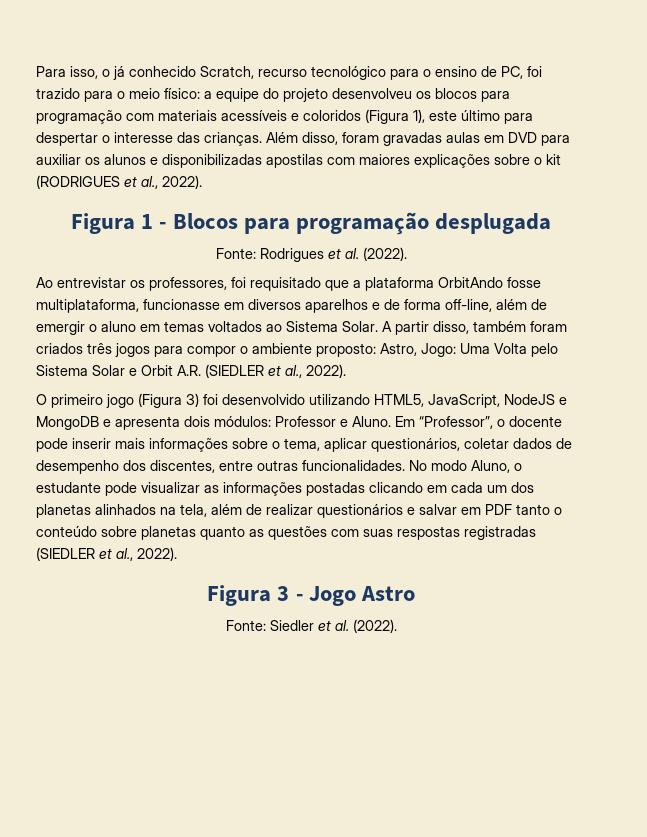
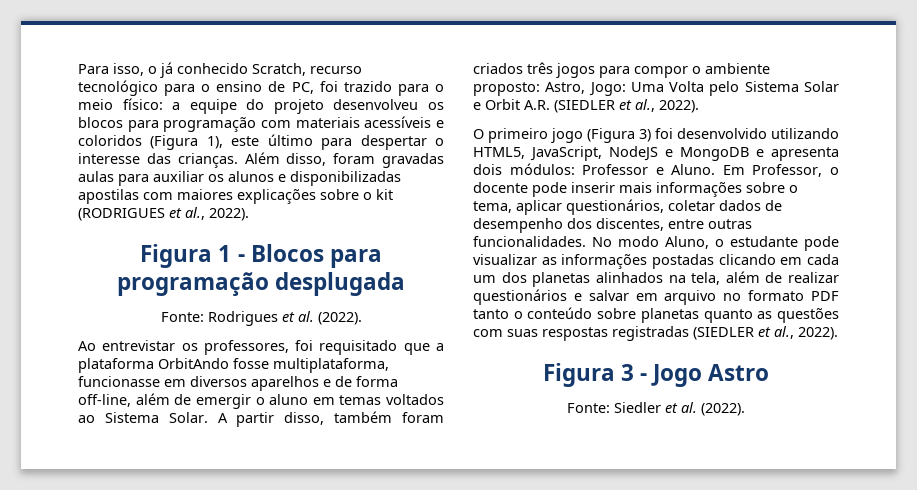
- Além disso, foram gravadas aulas em DVD para auxiliar os alunos e disponibilizadas apostilas com maiores explicações sobre o kit (RODRIGUES et al., 2022).
+ Além disso, foram gravadas aulas para auxiliar os alunos e disponibilizadas apostilas com maiores explicações sobre o kit (RODRIGUES et al., 2022).
- Em “Professor”, o docente pode inserir mais informações sobre o tema, aplicar questionários, coletar dados de desempenho dos discentes, entre outras funcionalidades.
+ Em Professor, o docente pode inserir mais informações sobre o tema, aplicar questionários, coletar dados de desempenho dos discentes, entre outras funcionalidades.
- No modo Aluno, o estudante pode visualizar as informações postadas clicando em cada um dos planetas alinhados na tela, além de realizar questionários e salvar em PDF tanto o conteúdo sobre planetas quanto as questões com suas respostas registradas (SIEDLER et al., 2022).
+ No modo Aluno, o estudante pode visualizar as informações postadas clicando em cada um dos planetas alinhados na tela, além de realizar questionários e salvar em arquivo no formato PDF tanto o conteúdo sobre planetas quanto as questões com suas respostas registradas (SIEDLER et al., 2022).

